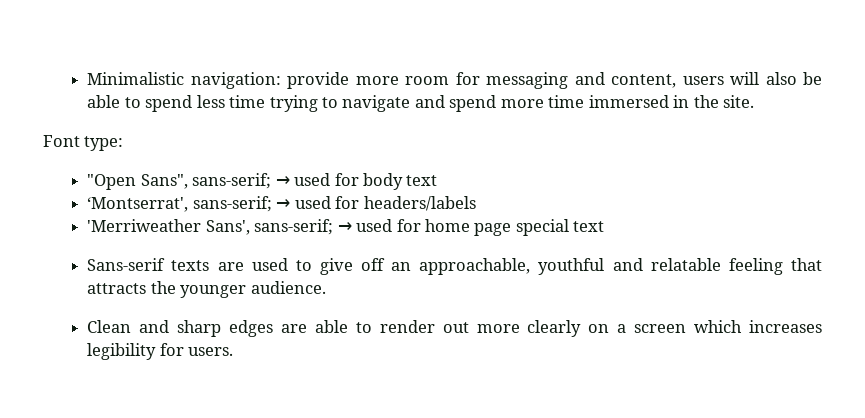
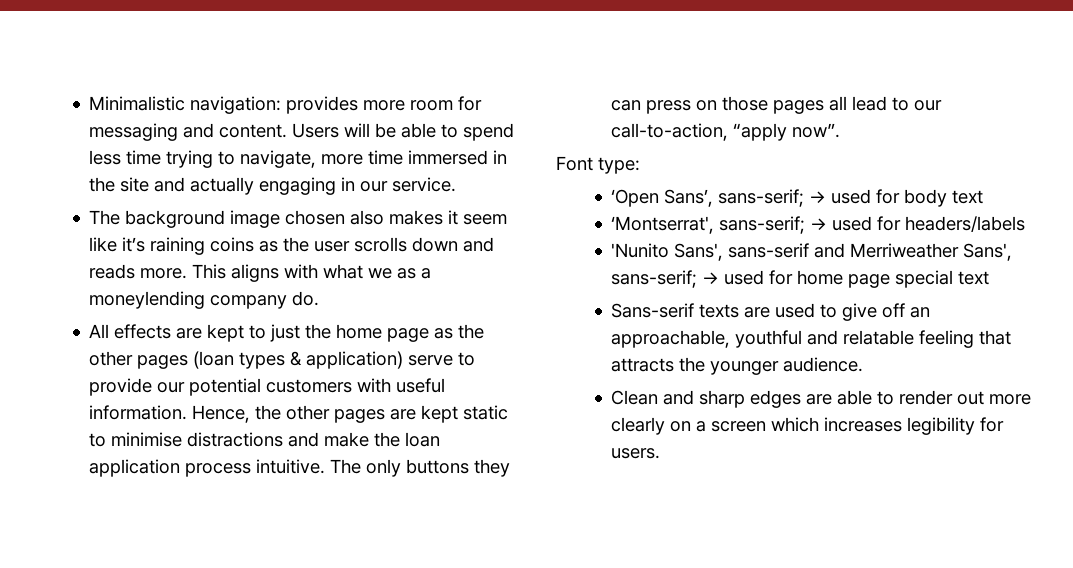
- Minimalistic navigation: provide more room for messaging and content, users will also be able to spend less time trying to navigate and spend more time immersed in the site.
+ Minimalistic navigation: provides more room for messaging and content. Users will be able to spend less time trying to navigate, more time immersed in the site and actually engaging in our service.
+ The background image chosen also makes it seem like it’s raining coins as the user scrolls down and reads more. This aligns with what we as a moneylending company do.
+ All effects are kept to just the home page as the other pages (loan types & application) serve to provide our potential customers with useful information. Hence, the other pages are kept static to minimise distractions and make the loan application process intuitive. The only buttons they can press on those pages all lead to our call-to-action, “apply now”.
- "Open Sans", sans-serif; → used for body text
+ ‘Open Sans’, sans-serif; → used for body text
- 'Merriweather Sans', sans-serif; → used for home page special text
+ 'Nunito Sans', sans-serif and Merriweather Sans', sans-serif; → used for home page special text

